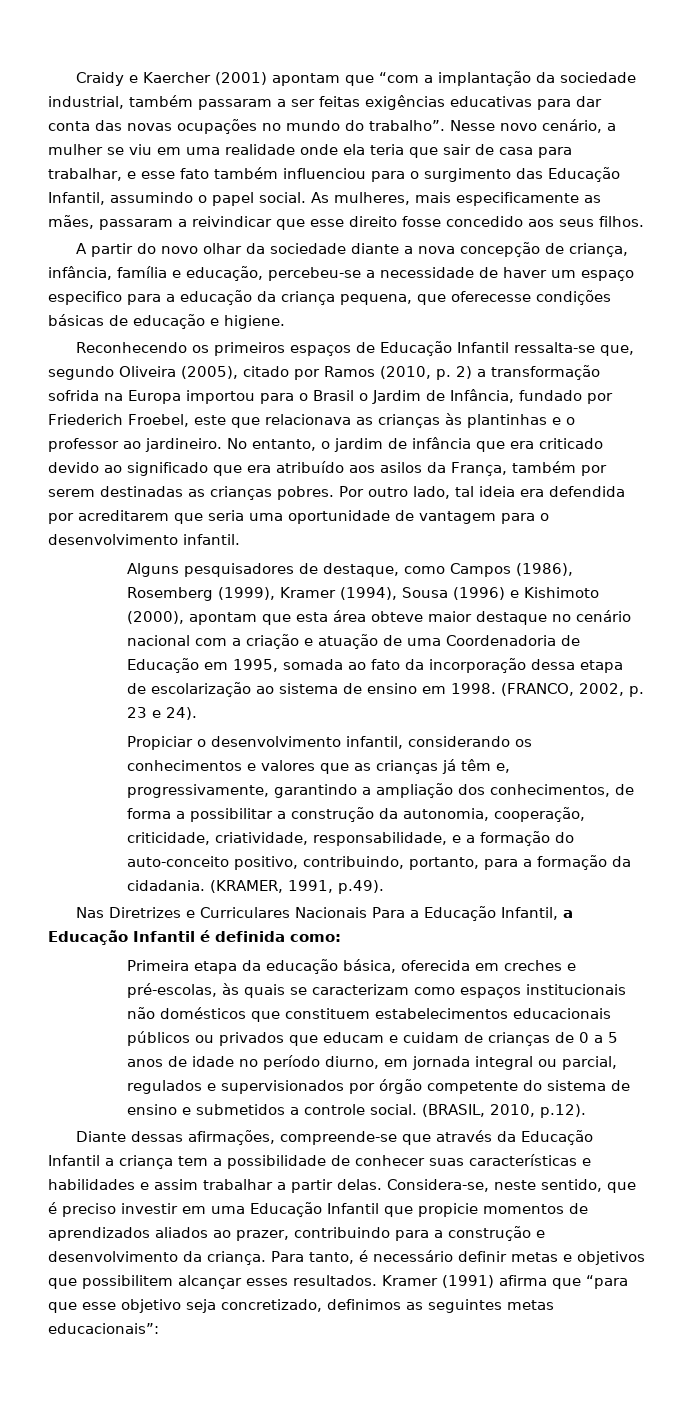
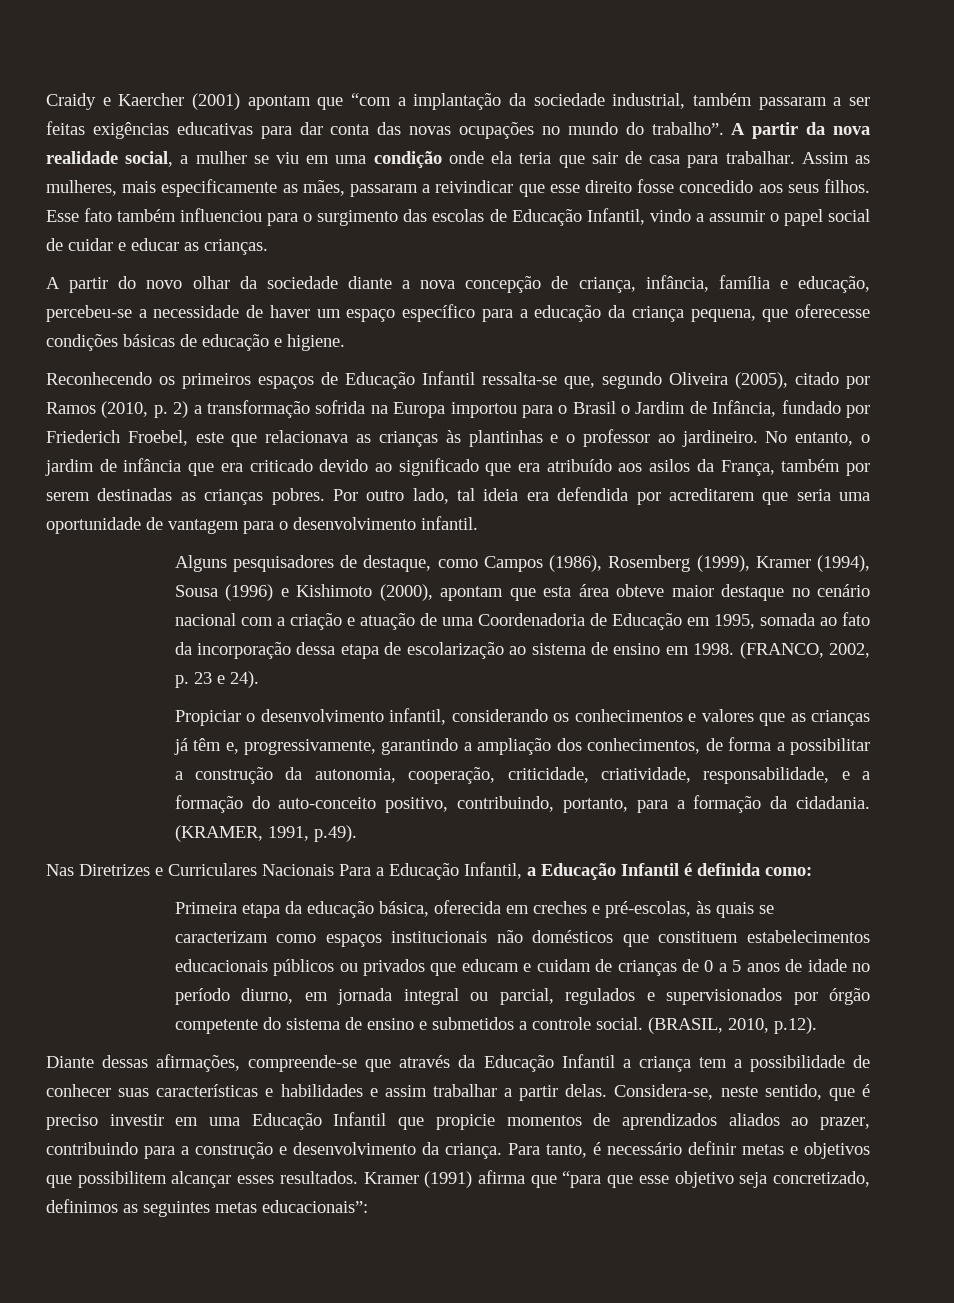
- Nesse novo cenário, a mulher se viu em uma realidade onde ela teria que sair de casa para trabalhar, e esse fato também influenciou para o surgimento das Educação Infantil, assumindo o papel social. As mulheres, mais especificamente as mães, passaram a reivindicar que esse direito fosse concedido aos seus filhos.
+ A partir da nova realidade social, a mulher se viu em uma condição onde ela teria que sair de casa para trabalhar. Assim as mulheres, mais especificamente as mães, passaram a reivindicar que esse direito fosse concedido aos seus filhos. Esse fato também influenciou para o surgimento das escolas de Educação Infantil, vindo a assumir o papel social de cuidar e educar as crianças.
- A partir do novo olhar da sociedade diante a nova concepção de criança, infância, família e educação, percebeu-se a necessidade de haver um espaço especifico para a educação da criança pequena, que oferecesse condições básicas de educação e higiene.
+ A partir do novo olhar da sociedade diante a nova concepção de criança, infância, família e educação, percebeu-se a necessidade de haver um espaço específico para a educação da criança pequena, que oferecesse condições básicas de educação e higiene.

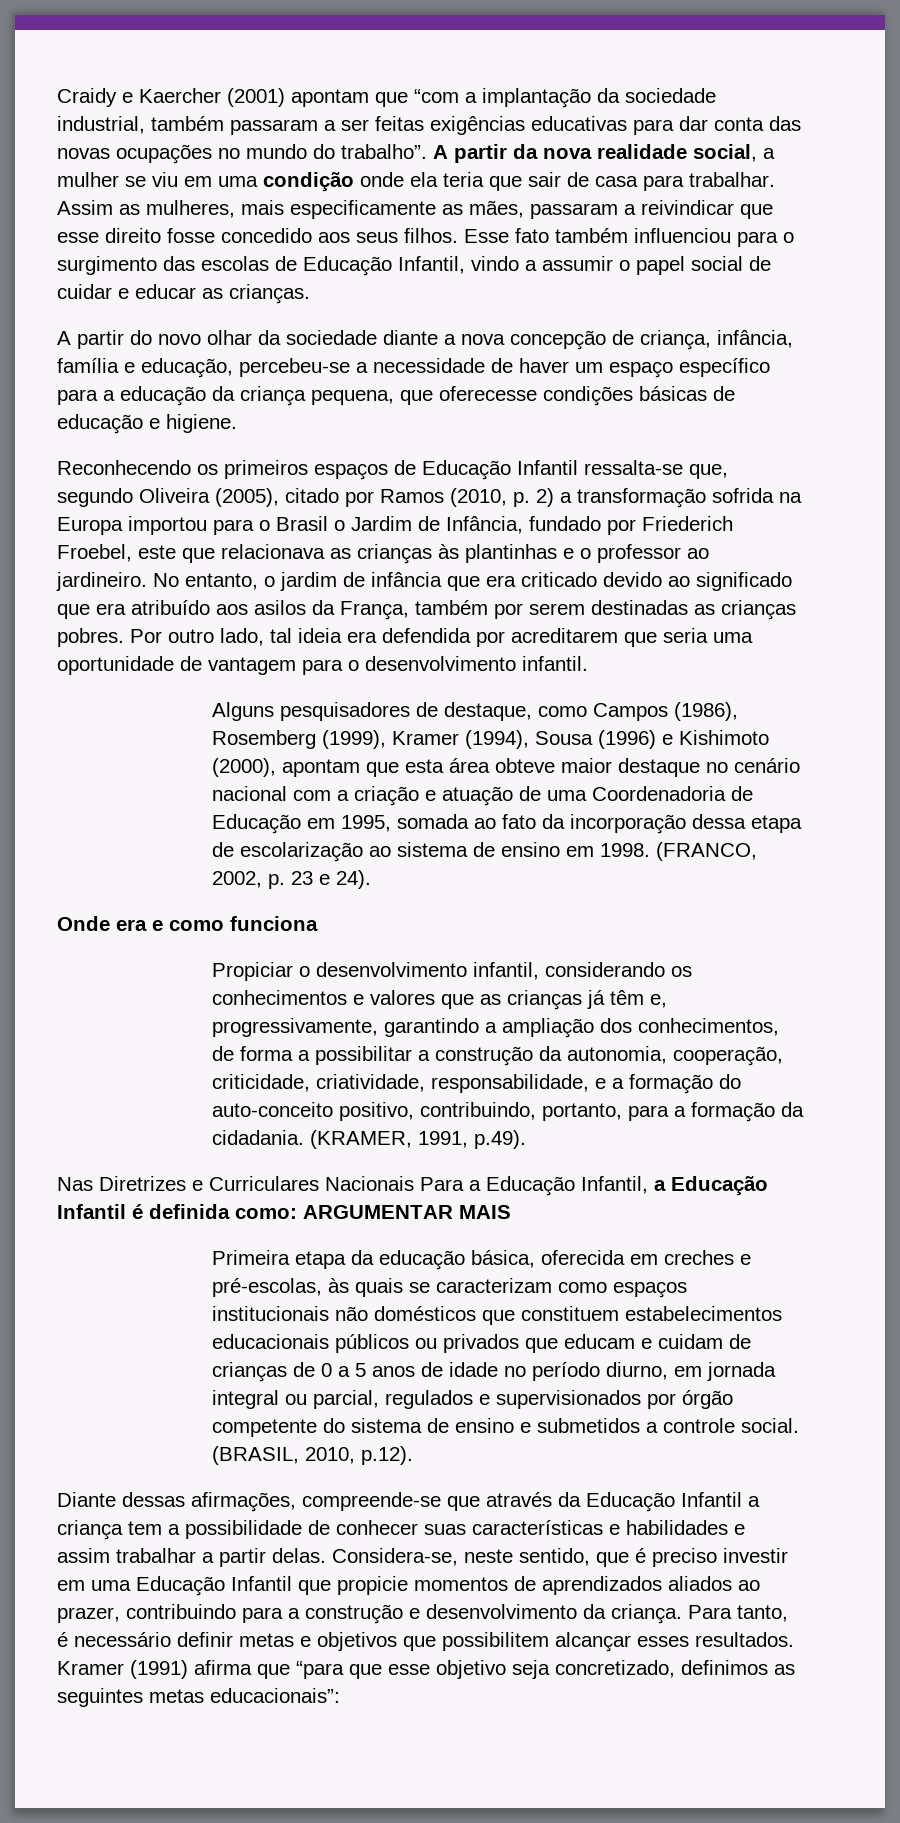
+ Onde era e como funciona
- Nas Diretrizes e Curriculares Nacionais Para a Educação Infantil, a Educação Infantil é definida como:
+ Nas Diretrizes e Curriculares Nacionais Para a Educação Infantil, a Educação Infantil é definida como: ARGUMENTAR MAIS

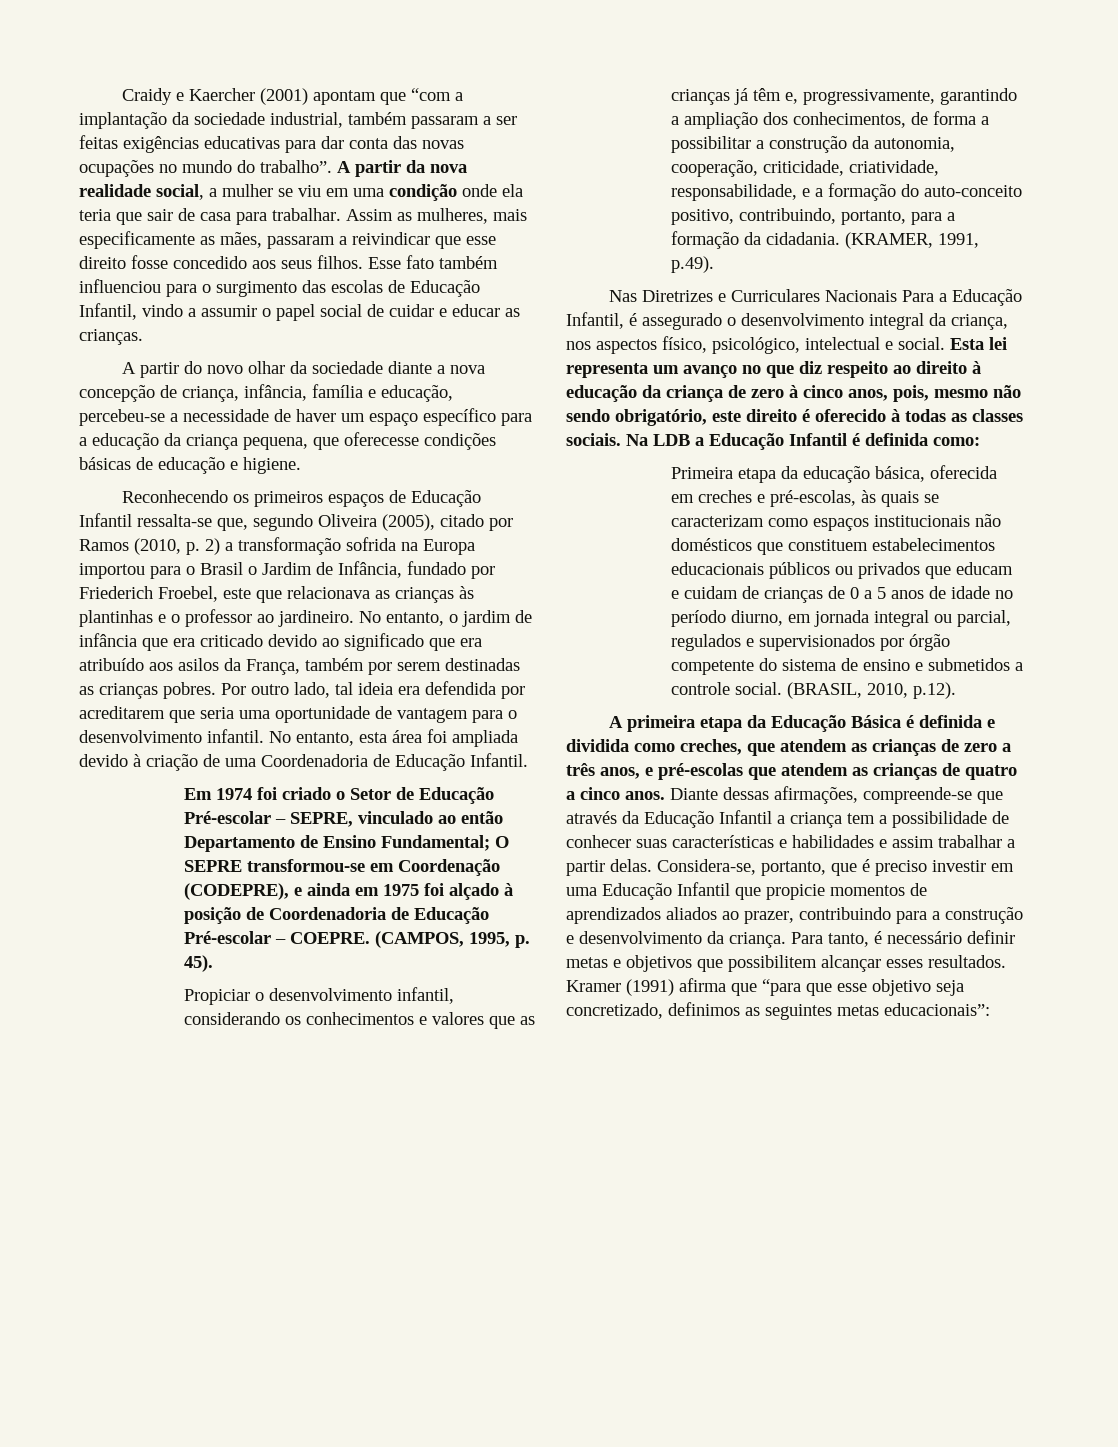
- Por outro lado, tal ideia era defendida por acreditarem que seria uma oportunidade de vantagem para o desenvolvimento infantil.
- Alguns pesquisadores de destaque, como Campos (1986), Rosemberg (1999), Kramer (1994), Sousa (1996) e Kishimoto (2000), apontam que esta área obteve maior destaque no cenário nacional com a criação e atuação de uma Coordenadoria de Educação em 1995, somada ao fato da incorporação dessa etapa de escolarização ao sistema de ensino em 1998. (FRANCO, 2002, p. 23 e 24).
- Onde era e como funciona
+ Por outro lado, tal ideia era defendida por acreditarem que seria uma oportunidade de vantagem para o desenvolvimento infantil. No entanto, esta área foi ampliada devido à criação de uma Coordenadoria de Educação Infantil.
+ Em 1974 foi criado o Setor de Educação Pré-escolar – SEPRE, vinculado ao então Departamento de Ensino Fundamental; O SEPRE transformou-se em Coordenação (CODEPRE), e ainda em 1975 foi alçado à posição de Coordenadoria de Educação Pré-escolar – COEPRE. (CAMPOS, 1995, p. 45).
- Nas Diretrizes e Curriculares Nacionais Para a Educação Infantil, a Educação Infantil é definida como: ARGUMENTAR MAIS
+ Nas Diretrizes e Curriculares Nacionais Para a Educação Infantil, é assegurado o desenvolvimento integral da criança, nos aspectos físico, psicológico, intelectual e social. Esta lei representa um avanço no que diz respeito ao direito à educação da criança de zero à cinco anos, pois, mesmo não sendo obrigatório, este direito é oferecido à todas as classes sociais. Na LDB a Educação Infantil é definida como:
+ A primeira etapa da Educação Básica é definida e dividida como creches, que atendem as crianças de zero a três anos, e pré-escolas que atendem as crianças de quatro a cinco anos.
- Considera-se, neste sentido, que é preciso investir em uma Educação Infantil que propicie momentos de aprendizados aliados ao prazer, contribuindo para a construção e desenvolvimento da criança.
+ Considera-se, portanto, que é preciso investir em uma Educação Infantil que propicie momentos de aprendizados aliados ao prazer, contribuindo para a construção e desenvolvimento da criança.

